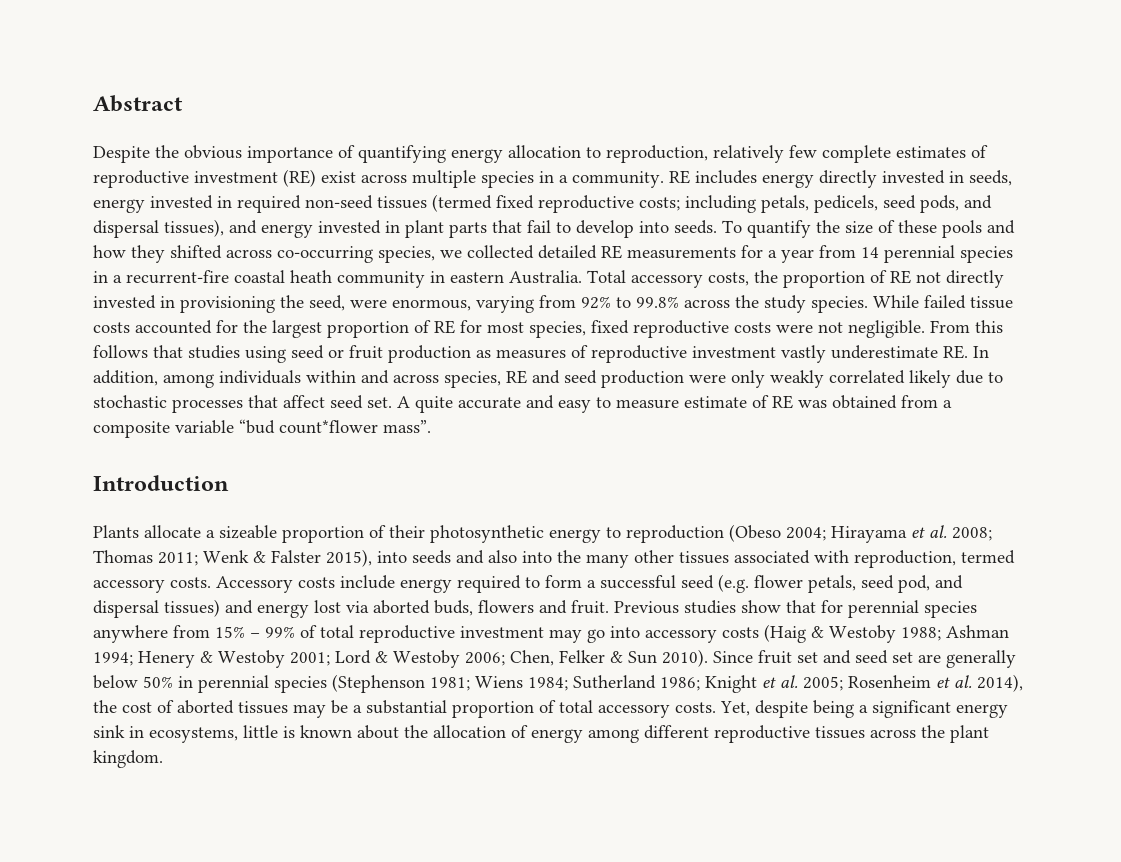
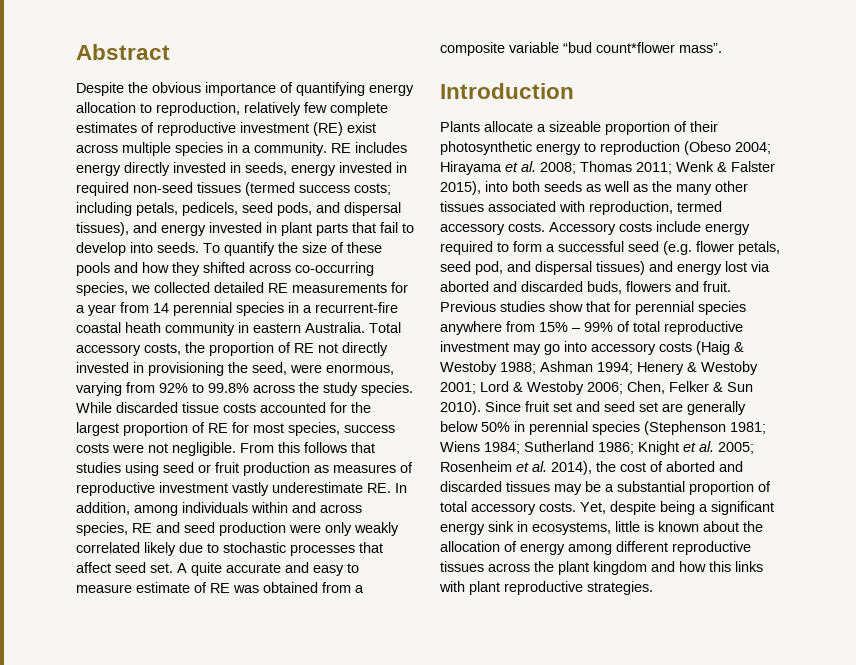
- RE includes energy directly invested in seeds, energy invested in required non-seed tissues (termed fixed reproductive costs; including petals, pedicels, seed pods, and dispersal tissues), and energy invested in plant parts that fail to develop into seeds.
+ RE includes energy directly invested in seeds, energy invested in required non-seed tissues (termed success costs; including petals, pedicels, seed pods, and dispersal tissues), and energy invested in plant parts that fail to develop into seeds.
- While failed tissue costs accounted for the largest proportion of RE for most species, fixed reproductive costs were not negligible.
+ While discarded tissue costs accounted for the largest proportion of RE for most species, success costs were not negligible.
- Plants allocate a sizeable proportion of their photosynthetic energy to reproduction (Obeso 2004; Hirayama et al. 2008; Thomas 2011; Wenk & Falster 2015), into seeds and also into the many other tissues associated with reproduction, termed accessory costs.
+ Plants allocate a sizeable proportion of their photosynthetic energy to reproduction (Obeso 2004; Hirayama et al. 2008; Thomas 2011; Wenk & Falster 2015), into both seeds as well as the many other tissues associated with reproduction, termed accessory costs.
- Accessory costs include energy required to form a successful seed (e.g. flower petals, seed pod, and dispersal tissues) and energy lost via aborted buds, flowers and fruit.
+ Accessory costs include energy required to form a successful seed (e.g. flower petals, seed pod, and dispersal tissues) and energy lost via aborted and discarded buds, flowers and fruit.
- Since fruit set and seed set are generally below 50% in perennial species (Stephenson 1981; Wiens 1984; Sutherland 1986; Knight et al. 2005; Rosenheim et al. 2014), the cost of aborted tissues may be a substantial proportion of total accessory costs.
+ Since fruit set and seed set are generally below 50% in perennial species (Stephenson 1981; Wiens 1984; Sutherland 1986; Knight et al. 2005; Rosenheim et al. 2014), the cost of aborted and discarded tissues may be a substantial proportion of total accessory costs.
- Yet, despite being a significant energy sink in ecosystems, little is known about the allocation of energy among different reproductive tissues across the plant kingdom.
+ Yet, despite being a significant energy sink in ecosystems, little is known about the allocation of energy among different reproductive tissues across the plant kingdom and how this links with plant reproductive strategies.

